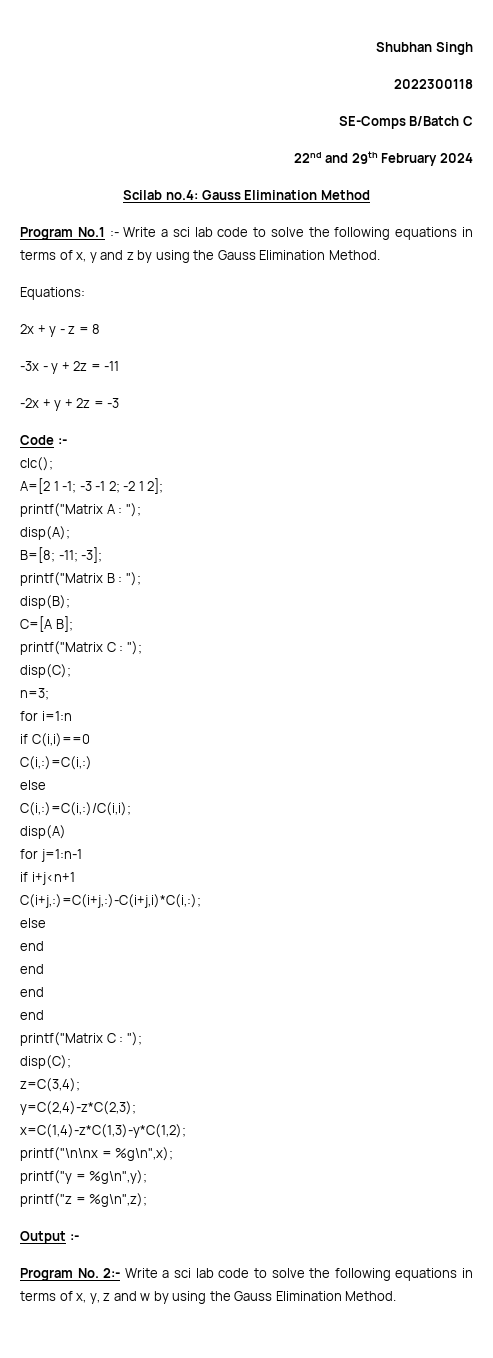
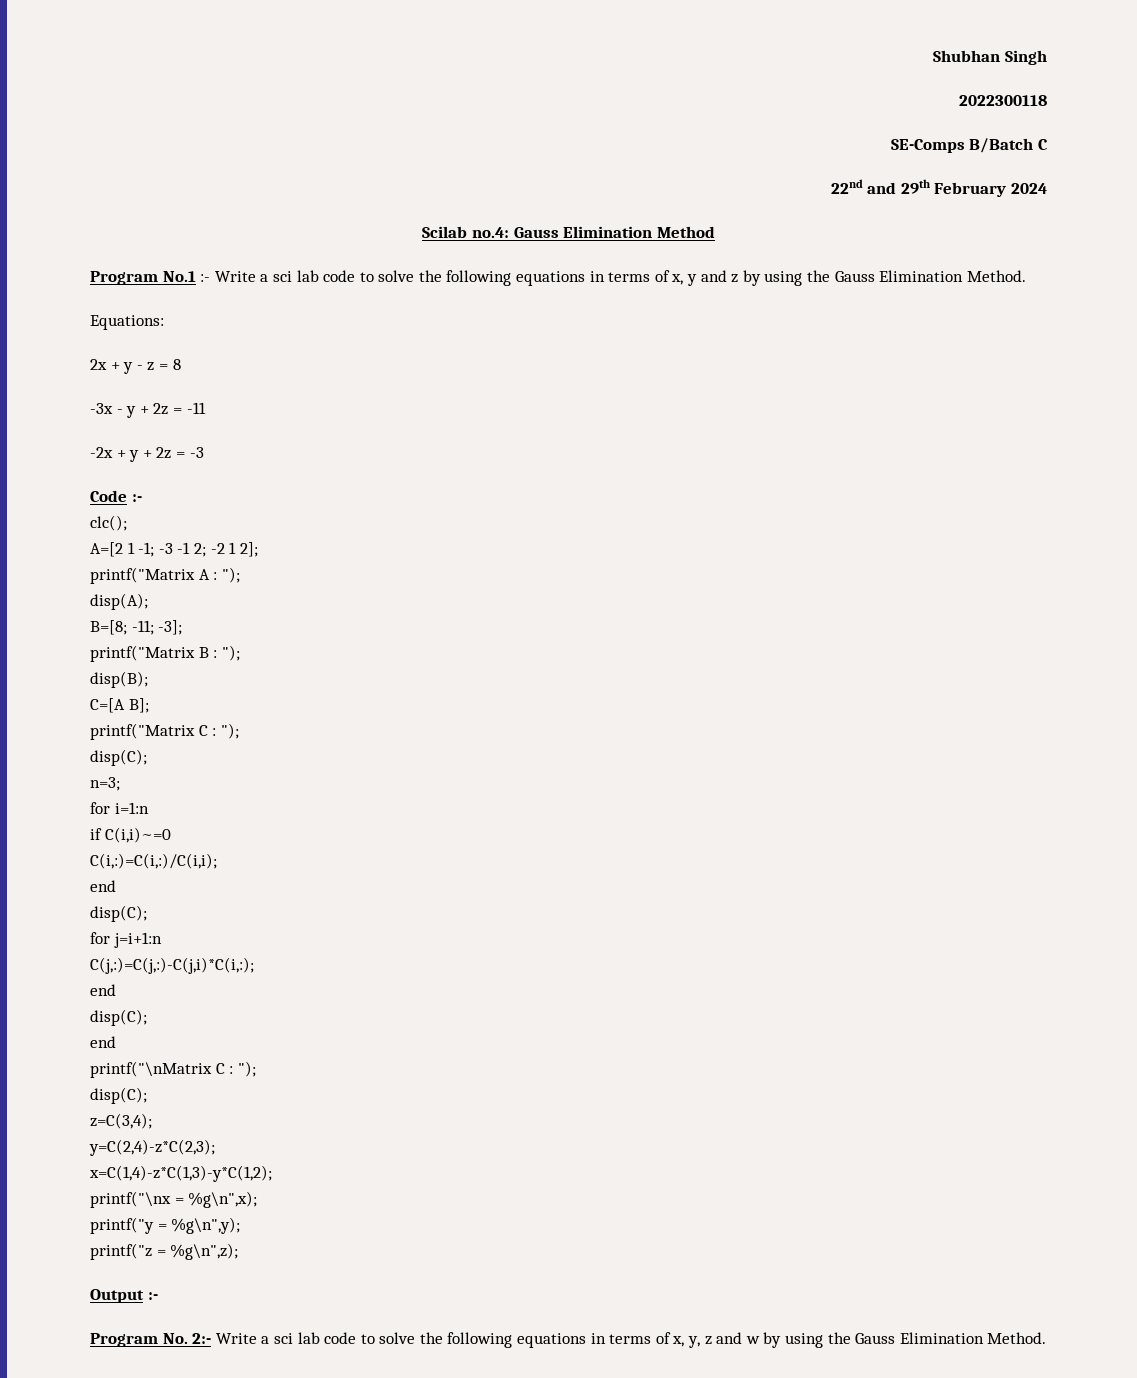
- if C(i,i)==0
- C(i,:)=C(i,:)
- else
+ if C(i,i)~=0
  C(i,:)=C(i,:)/C(i,i);
- disp(A)
- for j=1:n-1
- if i+j<n+1
- C(i+j,:)=C(i+j,:)-C(i+j,i)*C(i,:);
- else
  end
+ disp(C);
+ for j=i+1:n
+ C(j,:)=C(j,:)-C(j,i)*C(i,:);
  end
+ disp(C);
  end
- end
- printf("Matrix C : ");
+ printf("\nMatrix C : ");
- printf("\n\nx = %g\n",x);
+ printf("\nx = %g\n",x);

